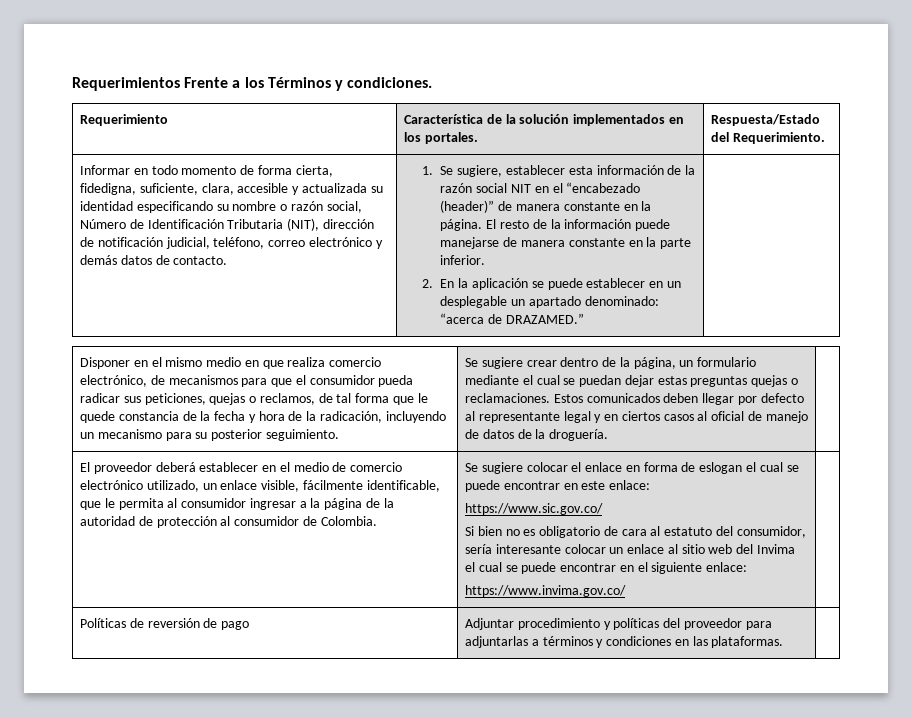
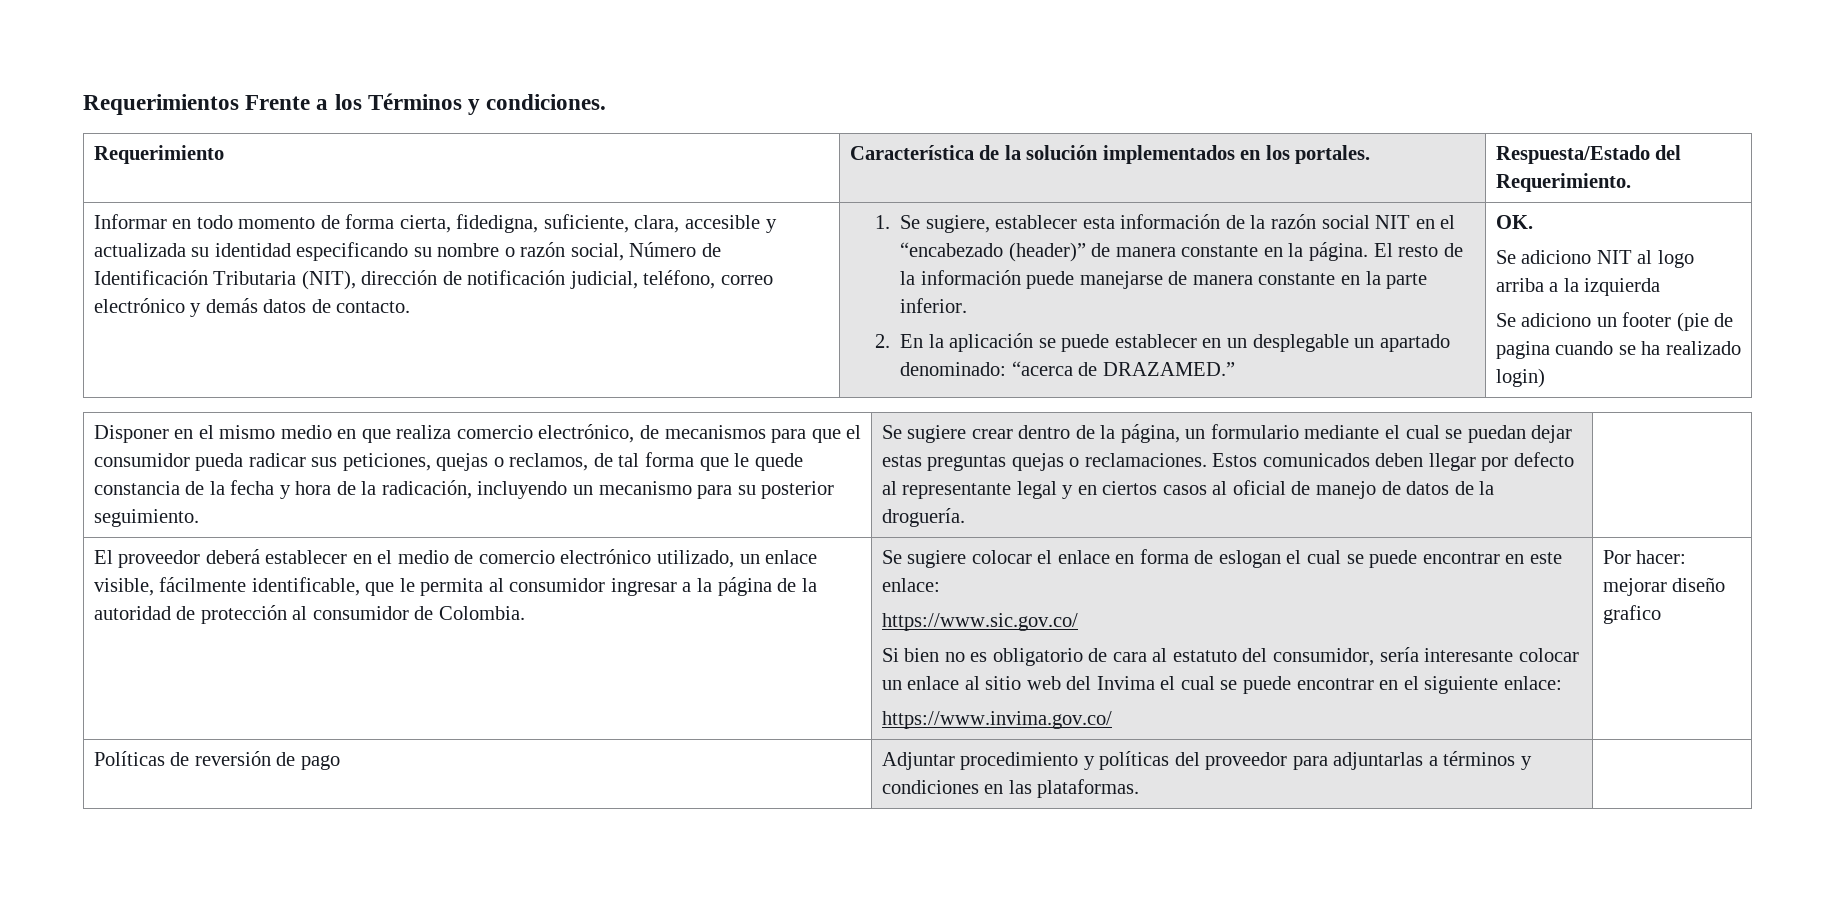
+ OK.
+ Se adiciono NIT al logo arriba a la izquierda
+ Se adiciono un footer (pie de pagina cuando se ha realizado login)
+ Por hacer: mejorar diseño grafico

